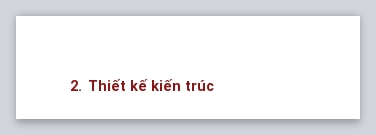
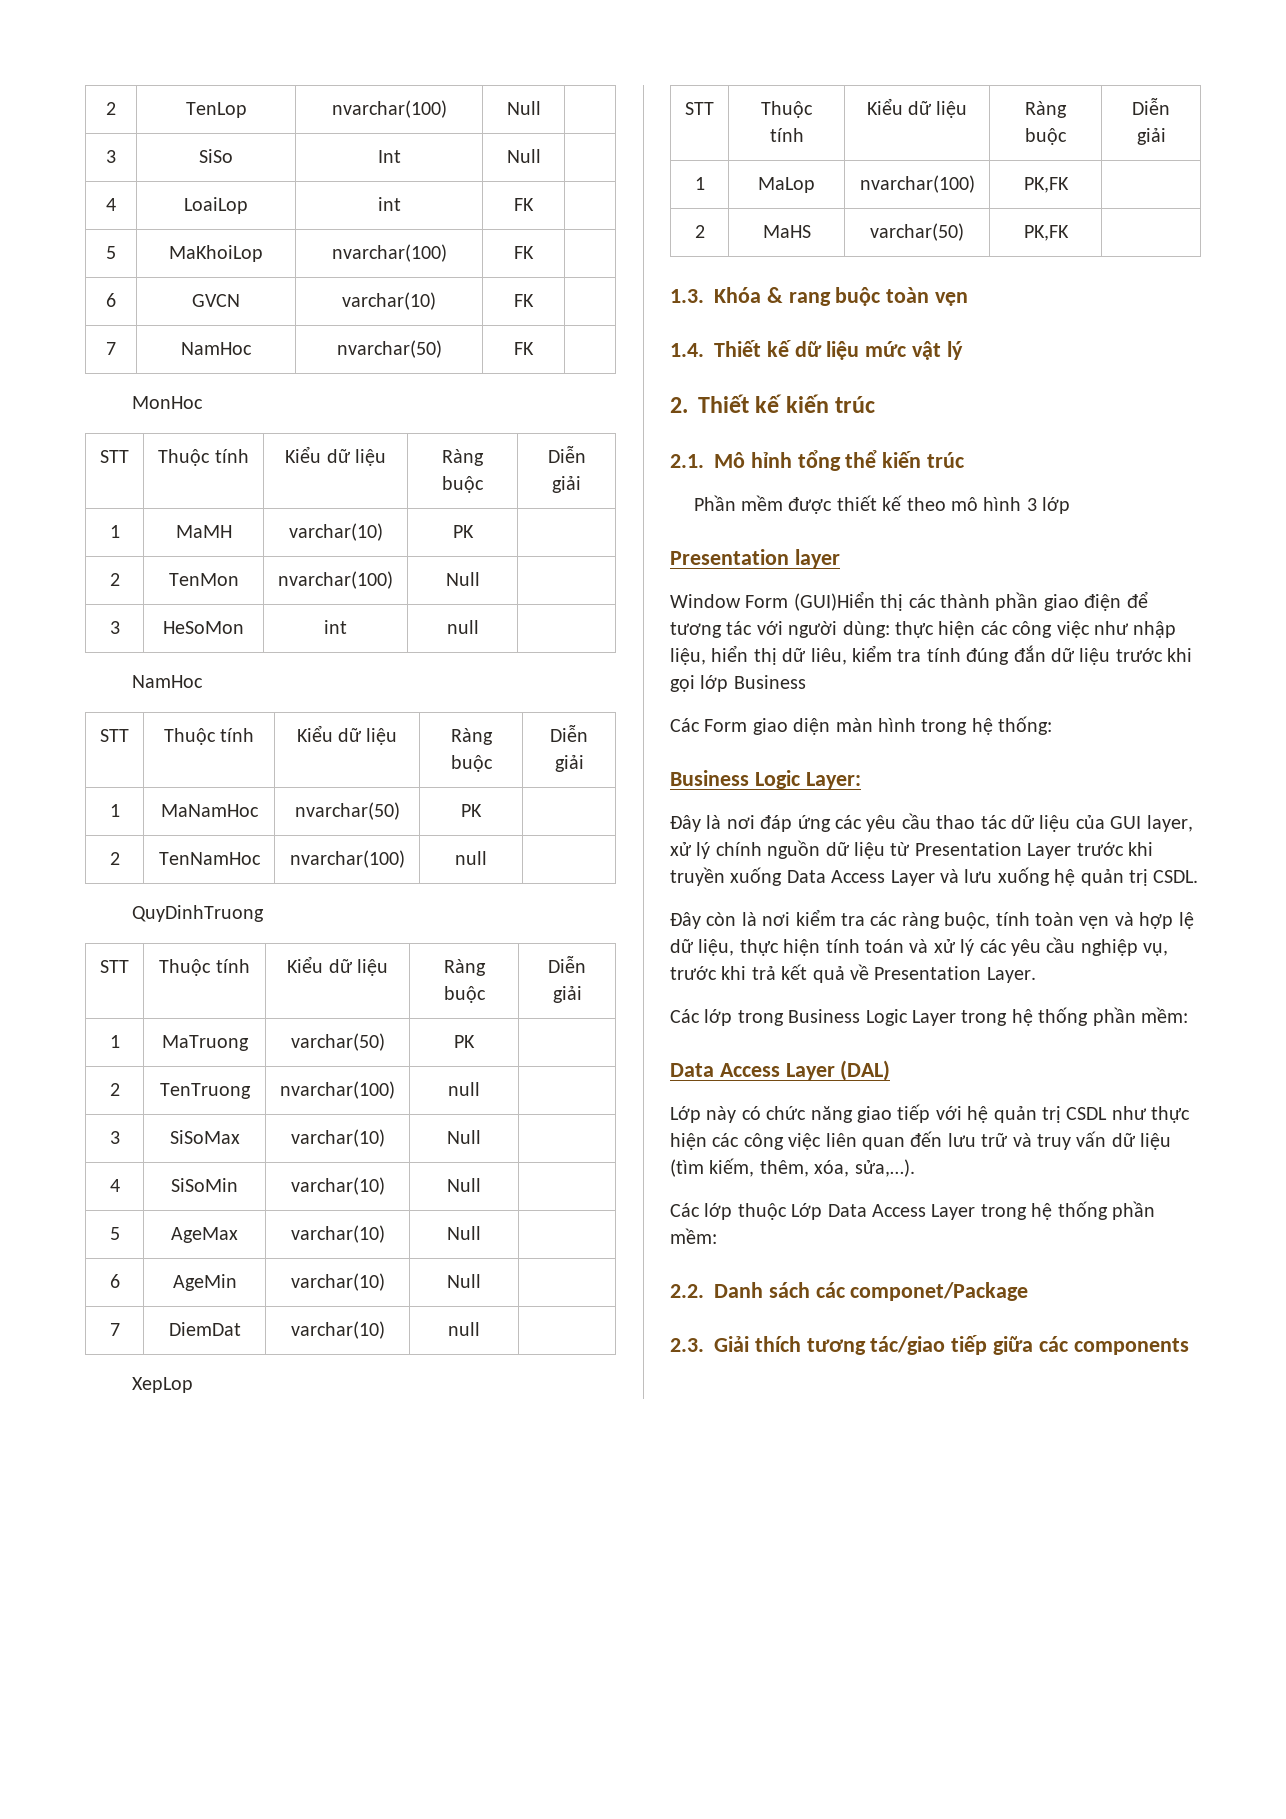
+ 2 | TenLop | nvarchar(100) | Null |
+ 3 | SiSo | Int | Null |
+ 4 | LoaiLop | int | FK |
+ 5 | MaKhoiLop | nvarchar(100) | FK |
+ 6 | GVCN | varchar(10) | FK |
+ 7 | NamHoc | nvarchar(50) | FK |
+ MonHoc
+ STT | Thuộc tính | Kiểu dữ liệu | Ràng buộc | Diễn giải
+ 1 | MaMH | varchar(10) | PK |
+ 2 | TenMon | nvarchar(100) | Null |
+ 3 | HeSoMon | int | null |
+ NamHoc
+ STT | Thuộc tính | Kiểu dữ liệu | Ràng buộc | Diễn giải
+ 1 | MaNamHoc | nvarchar(50) | PK |
+ 2 | TenNamHoc | nvarchar(100) | null |
+ QuyDinhTruong
+ STT | Thuộc tính | Kiểu dữ liệu | Ràng buộc | Diễn giải
+ 1 | MaTruong | varchar(50) | PK |
+ 2 | TenTruong | nvarchar(100) | null |
+ 3 | SiSoMax | varchar(10) | Null |
+ 4 | SiSoMin | varchar(10) | Null |
+ 5 | AgeMax | varchar(10) | Null |
+ 6 | AgeMin | varchar(10) | Null |
+ 7 | DiemDat | varchar(10) | null |
+ XepLop
+ STT | Thuộc tính | Kiểu dữ liệu | Ràng buộc | Diễn giải
+ 1 | MaLop | nvarchar(100) | PK,FK |
+ 2 | MaHS | varchar(50) | PK,FK |
+ 1.3. Khóa & rang buộc toàn vẹn
+ 1.4. Thiết kế dữ liệu mức vật lý
+ 2.1. Mô hỉnh tổng thể kiến trúc
+ Phần mềm được thiết kế theo mô hình 3 lớp
+ Presentation layer
+ Window Form (GUI)Hiển thị các thành phần giao điện để tương tác với người dùng: thực hiện các công việc như nhập liệu, hiển thị dữ liêu, kiểm tra tính đúng đắn dữ liệu trước khi gọi lớp Business
+ Các Form giao diện màn hình trong hệ thống:
+ Business Logic Layer:
+ Đây là nơi đáp ứng các yêu cầu thao tác dữ liệu của GUI layer, xử lý chính nguồn dữ liệu từ Presentation Layer trước khi truyền xuống Data Access Layer và lưu xuống hệ quản trị CSDL.
+ Đây còn là nơi kiểm tra các ràng buộc, tính toàn vẹn và hợp lệ dữ liệu, thực hiện tính toán và xử lý các yêu cầu nghiệp vụ, trước khi trả kết quả về Presentation Layer.
+ Các lớp trong Business Logic Layer trong hệ thống phần mềm:
+ Data Access Layer (DAL)
+ Lớp này có chức năng giao tiếp với hệ quản trị CSDL như thực hiện các công việc liên quan đến lưu trữ và truy vấn dữ liệu (tìm kiếm, thêm, xóa, sửa,…).
+ Các lớp thuộc Lớp Data Access Layer trong hệ thống phần mềm:
+ 2.2. Danh sách các componet/Package
+ 2.3. Giải thích tương tác/giao tiếp giữa các components

